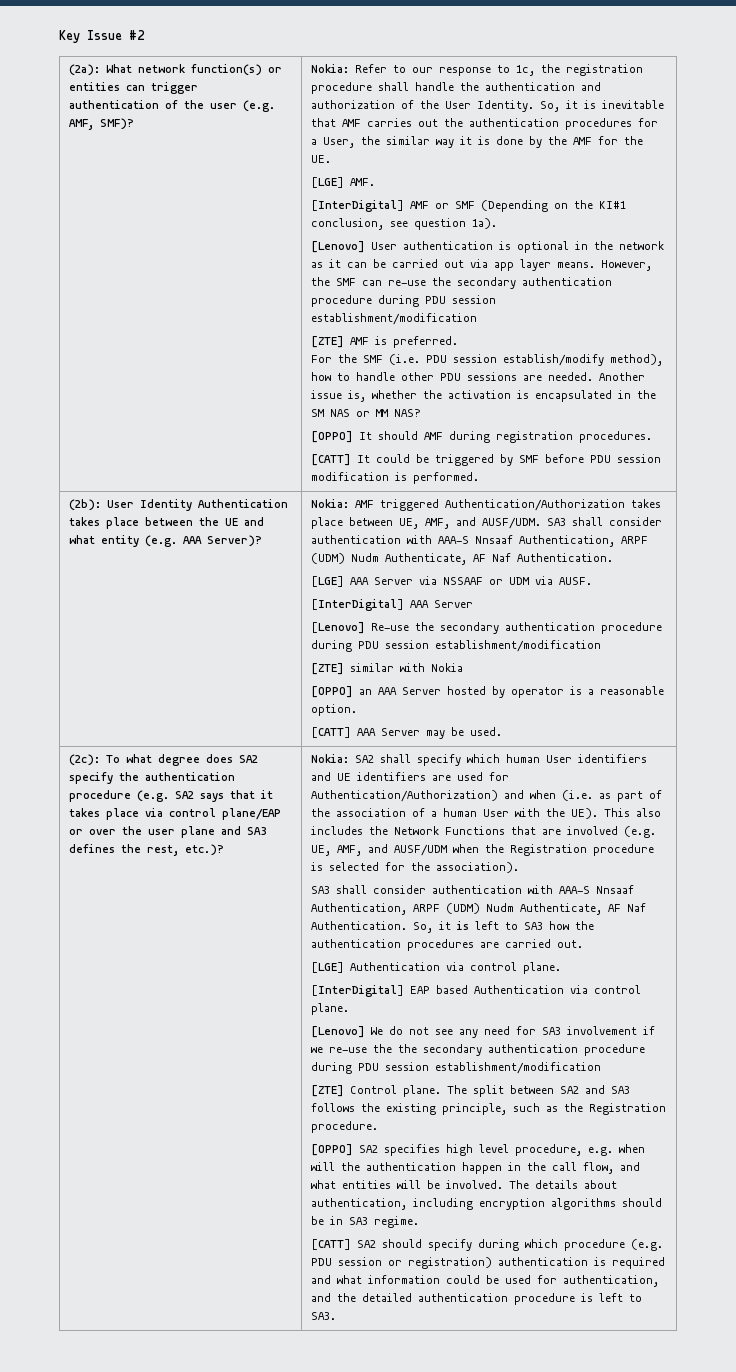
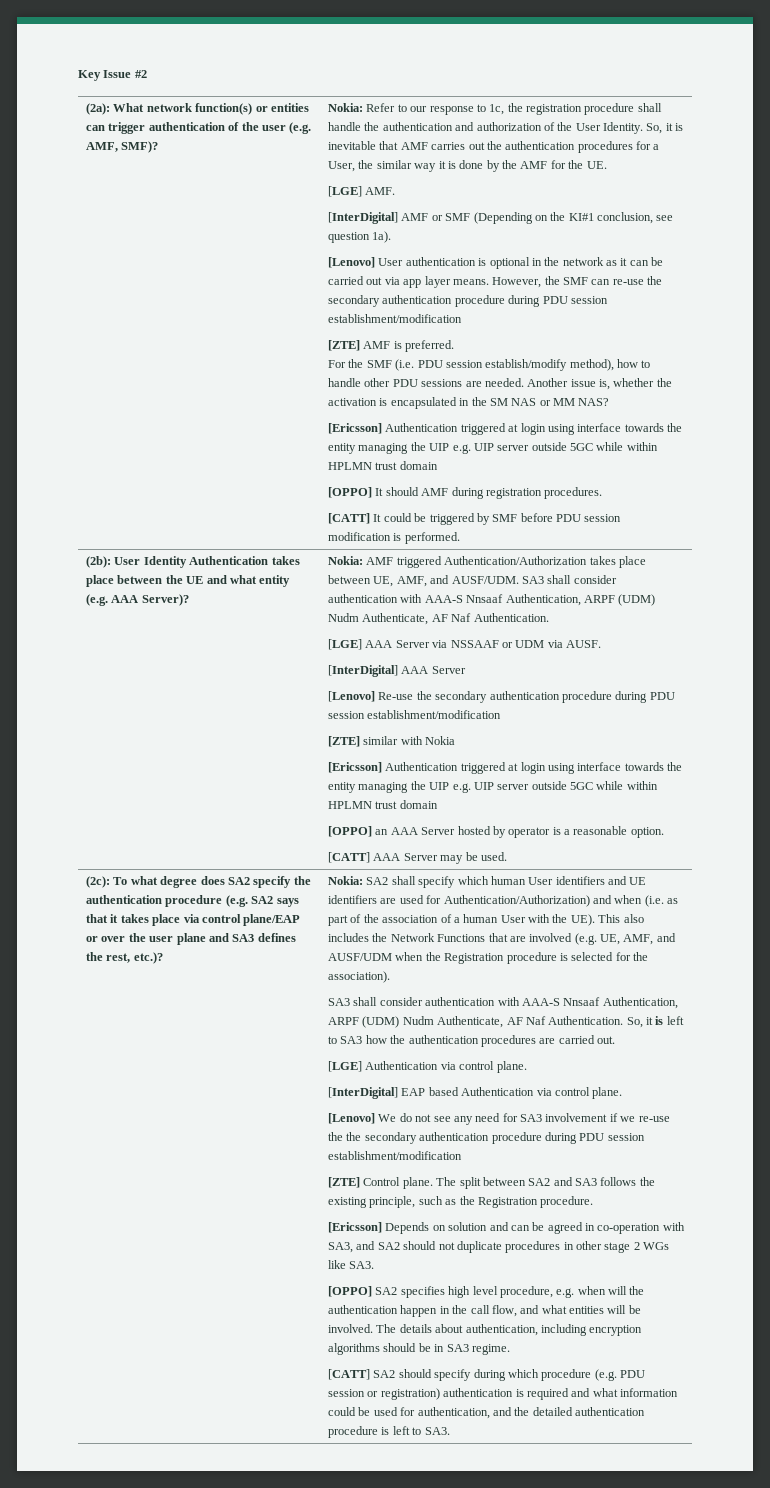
  Another issue is, whether the activation is encapsulated in the SM NAS or MM NAS?
+ [Ericsson] Authentication triggered at login using interface towards the entity managing the UIP e.g. UIP server outside 5GC while within HPLMN trust domain
  [ZTE] similar with Nokia
+ [Ericsson] Authentication triggered at login using interface towards the entity managing the UIP e.g. UIP server outside 5GC while within HPLMN trust domain
+ [Ericsson] Depends on solution and can be agreed in co-operation with SA3, and SA2 should not duplicate procedures in other stage 2 WGs like SA3.

